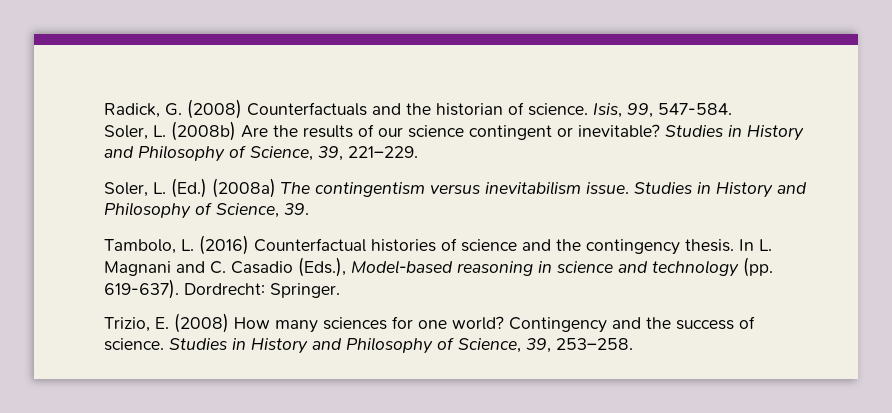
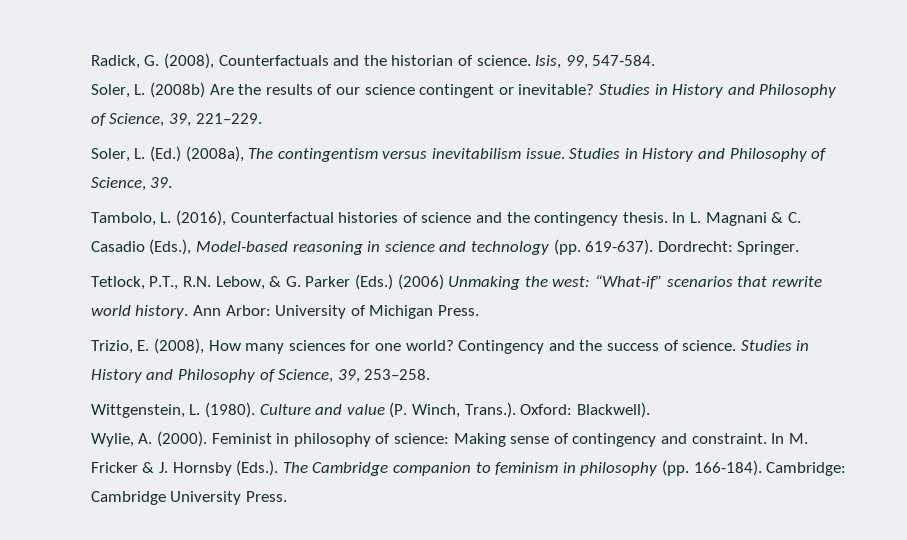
- Radick, G. (2008) Counterfactuals and the historian of science.
+ Radick, G. (2008), Counterfactuals and the historian of science.
- Soler, L. (Ed.) (2008a) The contingentism versus inevitabilism issue.
+ Soler, L. (Ed.) (2008a), The contingentism versus inevitabilism issue.
- Tambolo, L. (2016) Counterfactual histories of science and the contingency thesis.
+ Tambolo, L. (2016), Counterfactual histories of science and the contingency thesis.
- In L. Magnani and C. Casadio (Eds.), Model-based reasoning in science and technology (pp. 619-637).
+ In L. Magnani & C. Casadio (Eds.), Model-based reasoning in science and technology (pp. 619-637).
+ Tetlock, P.T., R.N. Lebow, & G. Parker (Eds.) (2006) Unmaking the west: “What-if” scenarios that rewrite world history. Ann Arbor: University of Michigan Press.
- Trizio, E. (2008) How many sciences for one world?
+ Trizio, E. (2008), How many sciences for one world?
+ Wittgenstein, L. (1980). Culture and value (P. Winch, Trans.). Oxford: Blackwell).
+ Wylie, A. (2000). Feminist in philosophy of science: Making sense of contingency and constraint. In M. Fricker & J. Hornsby (Eds.). The Cambridge companion to feminism in philosophy (pp. 166-184). Cambridge: Cambridge University Press.

